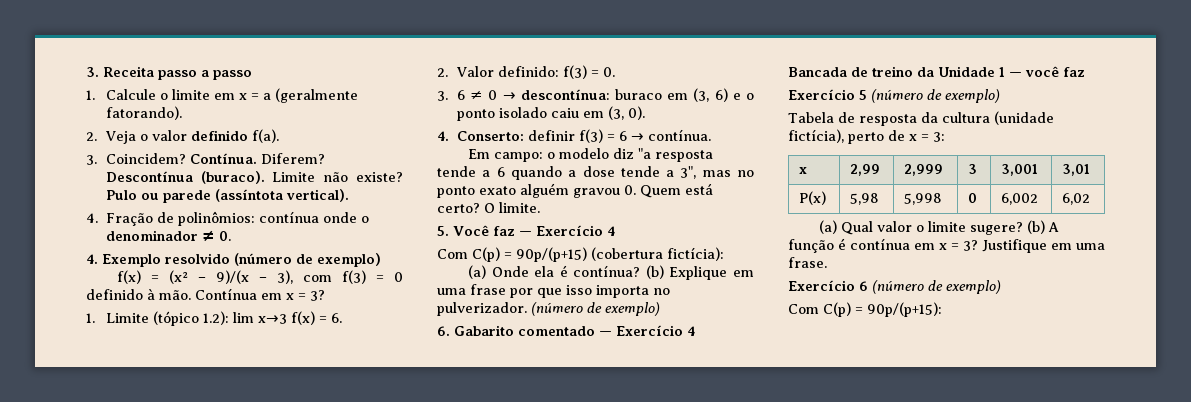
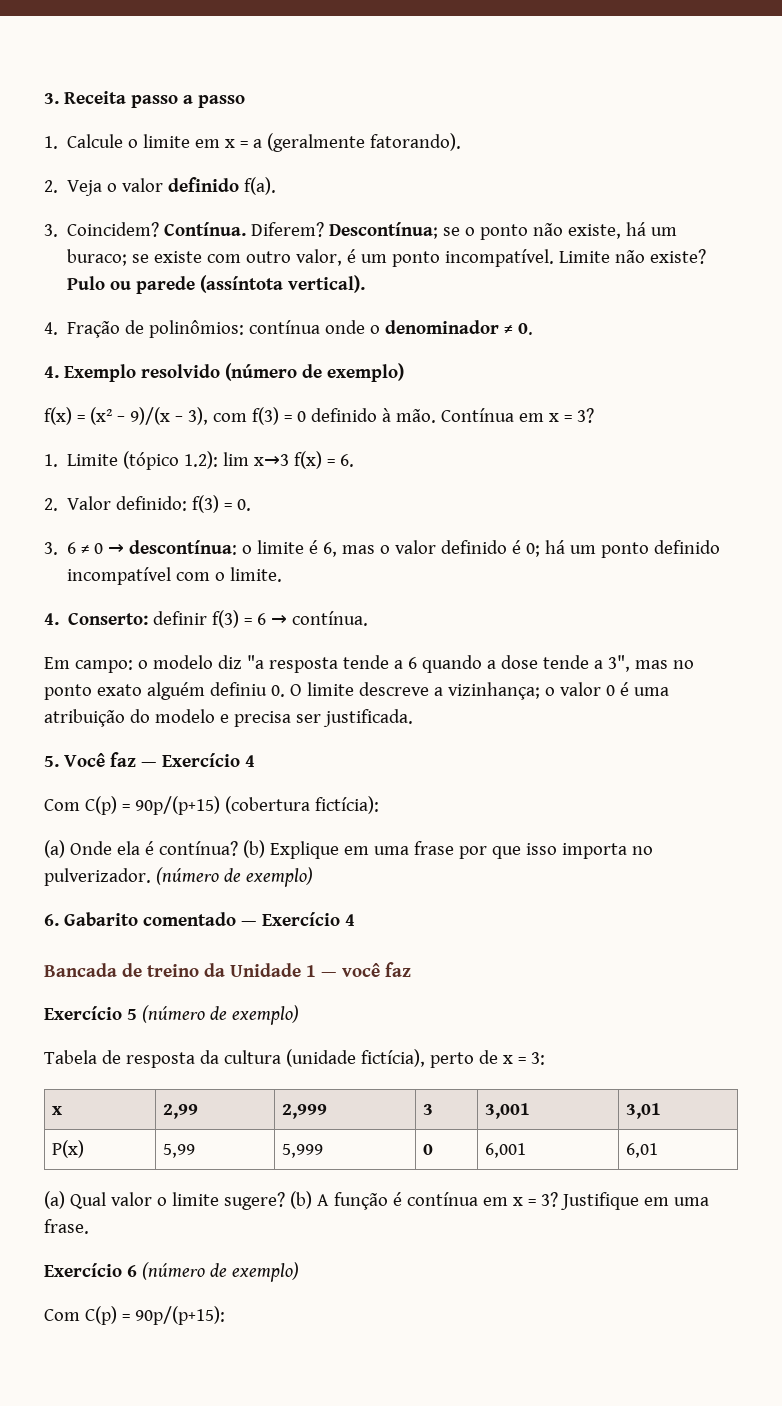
- Descontínua (buraco).
+ Descontínua; se o ponto não existe, há um buraco; se existe com outro valor, é um ponto incompatível.
- 3. 6 ≠ 0 → descontínua: buraco em (3, 6) e o ponto isolado caiu em (3, 0).
+ 3. 6 ≠ 0 → descontínua: o limite é 6, mas o valor definido é 0; há um ponto definido incompatível com o limite.
- Em campo: o modelo diz "a resposta tende a 6 quando a dose tende a 3", mas no ponto exato alguém gravou 0. Quem está certo? O limite.
+ Em campo: o modelo diz "a resposta tende a 6 quando a dose tende a 3", mas no ponto exato alguém definiu 0. O limite descreve a vizinhança; o valor 0 é uma atribuição do modelo e precisa ser justificada.
- P(x) | 5,98 | 5,998 | 0 | 6,002 | 6,02
+ P(x) | 5,99 | 5,999 | 0 | 6,001 | 6,01

